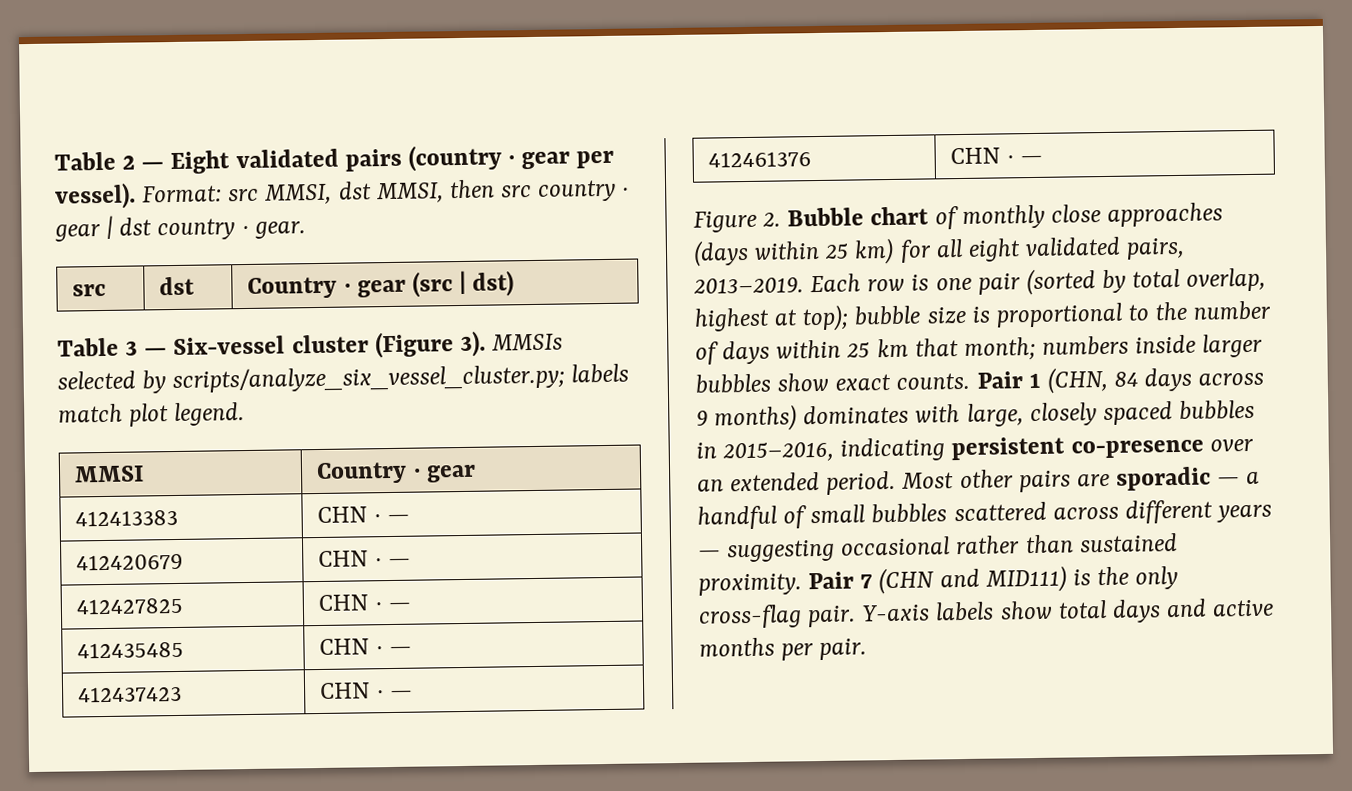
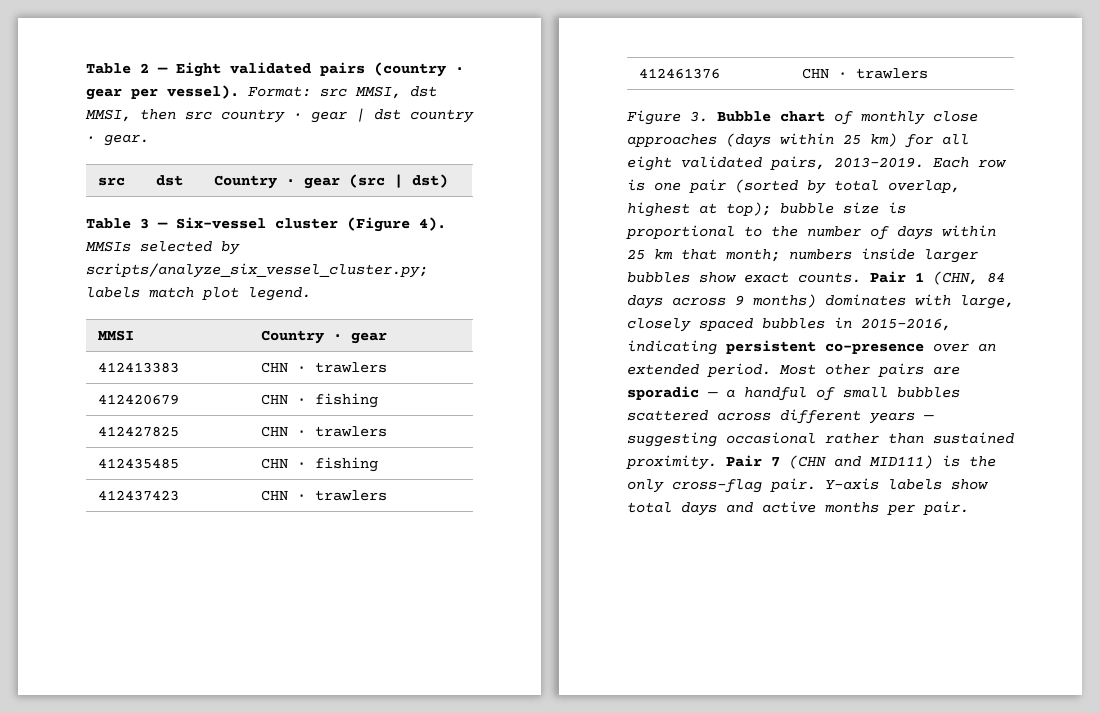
- Table 3 — Six-vessel cluster (Figure 3).
+ Table 3 — Six-vessel cluster (Figure 4).
- 412413383 | CHN · —
+ 412413383 | CHN · trawlers
- 412420679 | CHN · —
+ 412420679 | CHN · fishing
- 412427825 | CHN · —
+ 412427825 | CHN · trawlers
- 412435485 | CHN · —
+ 412435485 | CHN · fishing
- 412437423 | CHN · —
+ 412437423 | CHN · trawlers
- 412461376 | CHN · —
+ 412461376 | CHN · trawlers
- Figure 2. Bubble chart of monthly close approaches (days within 25 km) for all eight validated pairs, 2013–2019.
+ Figure 3. Bubble chart of monthly close approaches (days within 25 km) for all eight validated pairs, 2013–2019.

